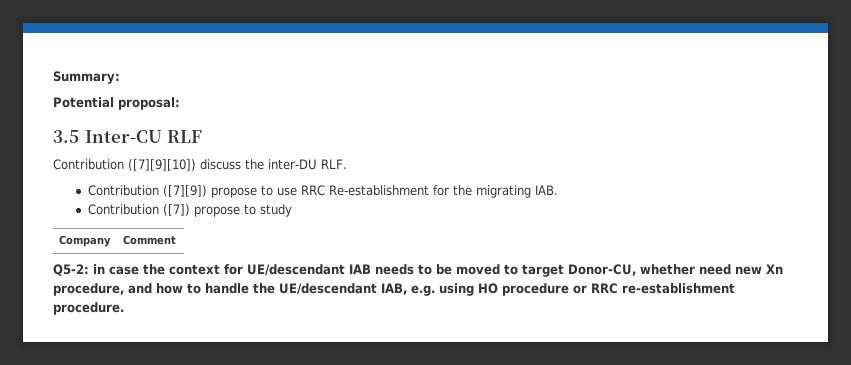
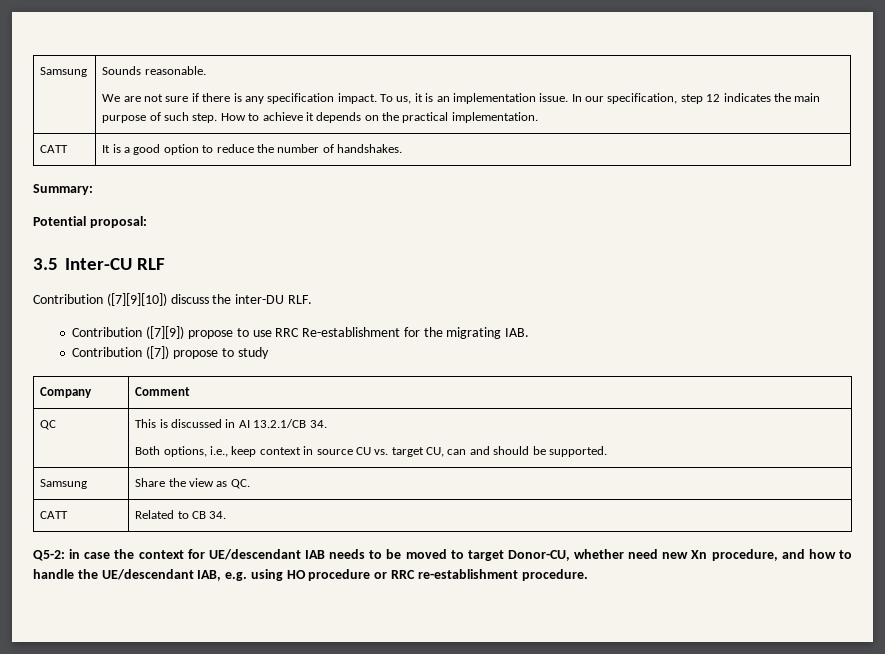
+ Samsung | Sounds reasonable.
+ We are not sure if there is any specification impact. To us, it is an implementation issue. In our specification, step 12 indicates the main purpose of such step. How to achieve it depends on the practical implementation.
+ CATT | It is a good option to reduce the number of handshakes.
+ QC | This is discussed in AI 13.2.1/CB 34.
+ Both options, i.e., keep context in source CU vs. target CU, can and should be supported.
+ Samsung | Share the view as QC.
+ CATT | Related to CB 34.

